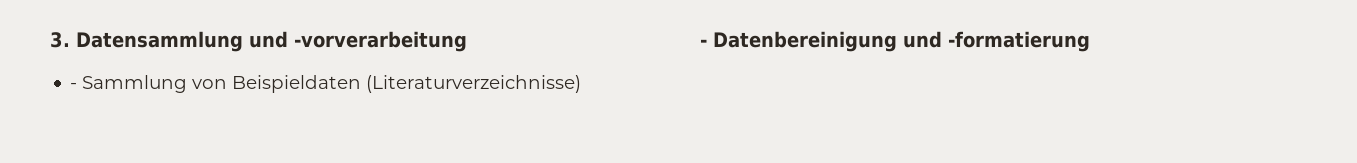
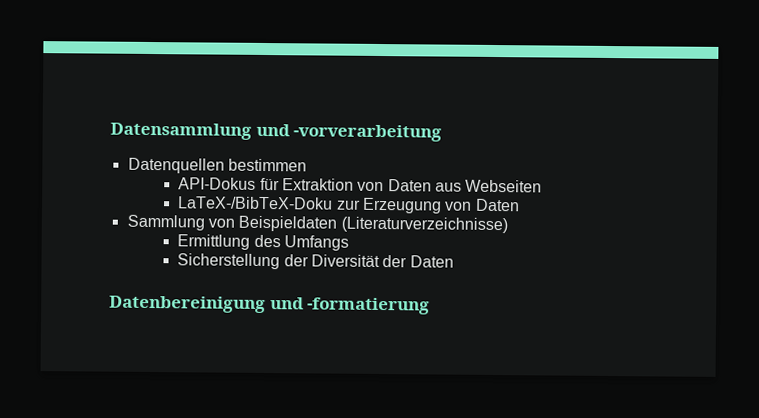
- 3. Datensammlung und -vorverarbeitung
+ Datensammlung und -vorverarbeitung
- - Sammlung von Beispieldaten (Literaturverzeichnisse)
- - Datenbereinigung und -formatierung
+ Datenquellen bestimmen
+ API-Dokus für Extraktion von Daten aus Webseiten
+ LaTeX-/BibTeX-Doku zur Erzeugung von Daten
+ Sammlung von Beispieldaten (Literaturverzeichnisse)
+ Ermittlung des Umfangs
+ Sicherstellung der Diversität der Daten
+ Datenbereinigung und -formatierung

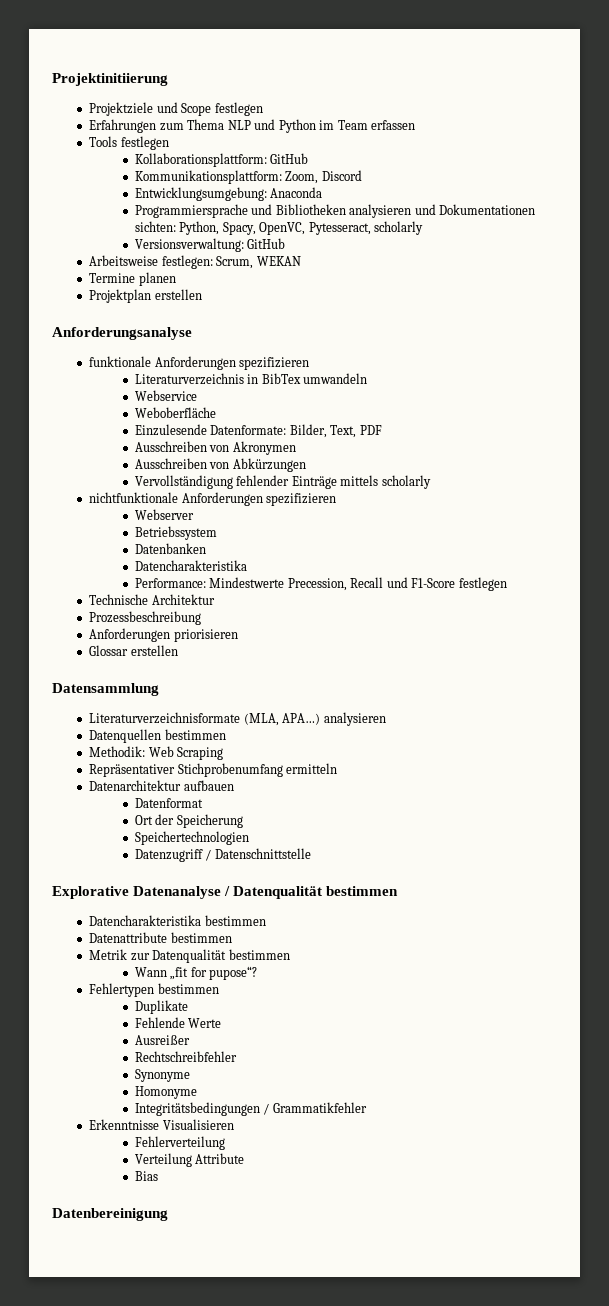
- Datensammlung und -vorverarbeitung
+ Projektinitiierung
+ Projektziele und Scope festlegen
+ Erfahrungen zum Thema NLP und Python im Team erfassen
+ Tools festlegen
+ Kollaborationsplattform: GitHub
+ Kommunikationsplattform: Zoom, Discord
+ Entwicklungsumgebung: Anaconda
+ Programmiersprache und Bibliotheken analysieren und Dokumentationen sichten: Python, Spacy, OpenVC, Pytesseract, scholarly
+ Versionsverwaltung: GitHub
+ Arbeitsweise festlegen: Scrum, WEKAN
+ Termine planen
+ Projektplan erstellen
+ Anforderungsanalyse
+ funktionale Anforderungen spezifizieren
+ Literaturverzeichnis in BibTex umwandeln
+ Webservice
+ Weboberfläche
+ Einzulesende Datenformate: Bilder, Text, PDF
+ Ausschreiben von Akronymen
+ Ausschreiben von Abkürzungen
+ Vervollständigung fehlender Einträge mittels scholarly
+ nichtfunktionale Anforderungen spezifizieren
+ Webserver
+ Betriebssystem
+ Datenbanken
+ Datencharakteristika
+ Performance: Mindestwerte Precession, Recall und F1-Score festlegen
+ Technische Architektur
+ Prozessbeschreibung
+ Anforderungen priorisieren
+ Glossar erstellen
+ Datensammlung
+ Literaturverzeichnisformate (MLA, APA…) analysieren
  Datenquellen bestimmen
- API-Dokus für Extraktion von Daten aus Webseiten
- LaTeX-/BibTeX-Doku zur Erzeugung von Daten
- Sammlung von Beispieldaten (Literaturverzeichnisse)
- Ermittlung des Umfangs
- Sicherstellung der Diversität der Daten
+ Methodik: Web Scraping
+ Repräsentativer Stichprobenumfang ermitteln
+ Datenarchitektur aufbauen
+ Datenformat
+ Ort der Speicherung
+ Speichertechnologien
+ Datenzugriff / Datenschnittstelle
+ Explorative Datenanalyse / Datenqualität bestimmen
+ Datencharakteristika bestimmen
+ Datenattribute bestimmen
+ Metrik zur Datenqualität bestimmen
+ Wann „fit for pupose“?
+ Fehlertypen bestimmen
+ Duplikate
+ Fehlende Werte
+ Ausreißer
+ Rechtschreibfehler
+ Synonyme
+ Homonyme
+ Integritätsbedingungen / Grammatikfehler
+ Erkenntnisse Visualisieren
+ Fehlerverteilung
+ Verteilung Attribute
+ Bias
- Datenbereinigung und -formatierung
+ Datenbereinigung

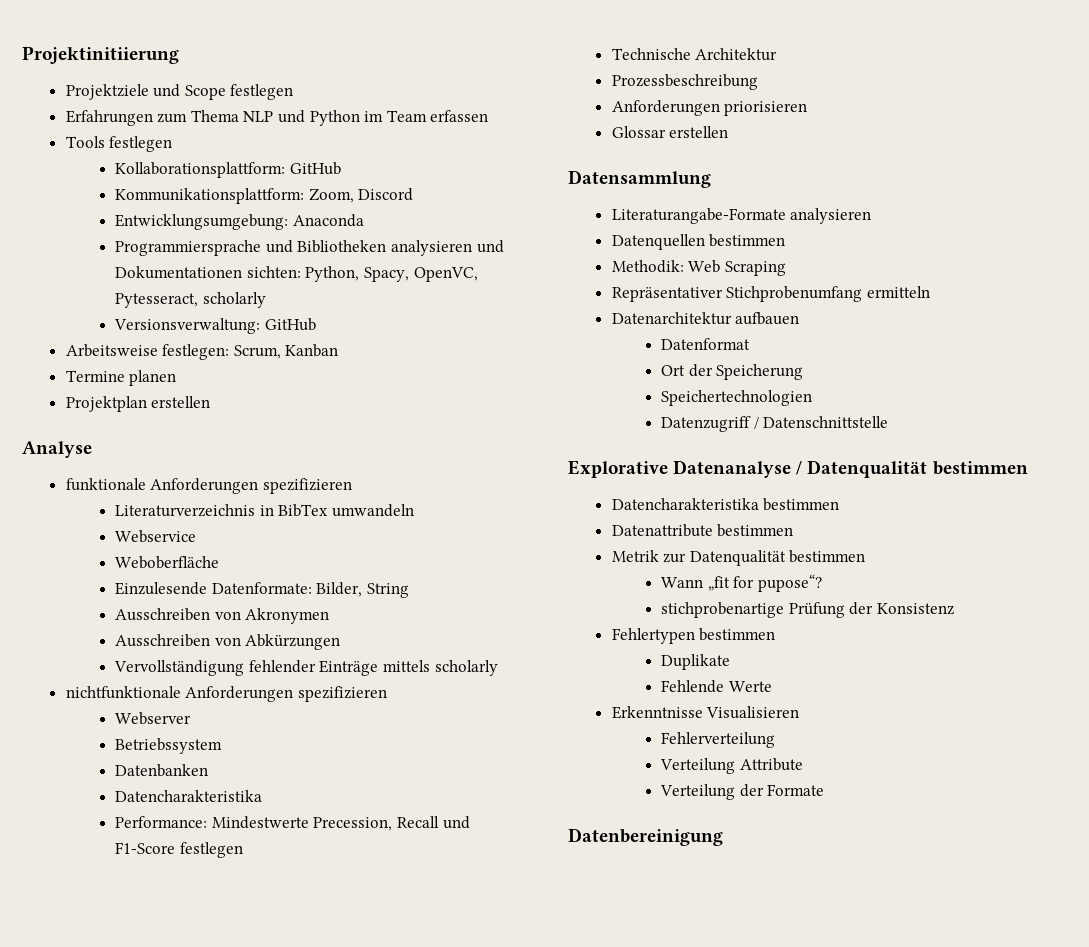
- Arbeitsweise festlegen: Scrum, WEKAN
+ Arbeitsweise festlegen: Scrum, Kanban
- Anforderungsanalyse
+ Analyse
- Einzulesende Datenformate: Bilder, Text, PDF
+ Einzulesende Datenformate: Bilder, String
- Literaturverzeichnisformate (MLA, APA…) analysieren
+ Literaturangabe-Formate analysieren
+ stichprobenartige Prüfung der Konsistenz
- Ausreißer
- Rechtschreibfehler
- Synonyme
- Homonyme
- Integritätsbedingungen / Grammatikfehler
- Bias
+ Verteilung der Formate

